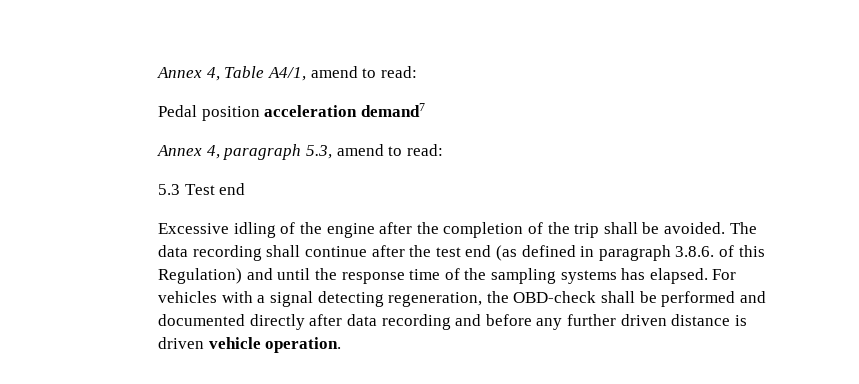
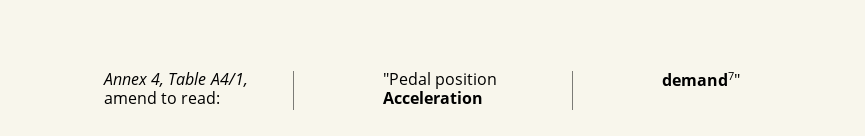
- Pedal position acceleration demand7
- Annex 4, paragraph 5.3, amend to read:
- 5.3 Test end
- Excessive idling of the engine after the completion of the trip shall be avoided. The data recording shall continue after the test end (as defined in paragraph 3.8.6. of this Regulation) and until the response time of the sampling systems has elapsed. For vehicles with a signal detecting regeneration, the OBD-check shall be performed and documented directly after data recording and before any further driven distance is driven vehicle operation.
+ "Pedal position Acceleration demand7"

